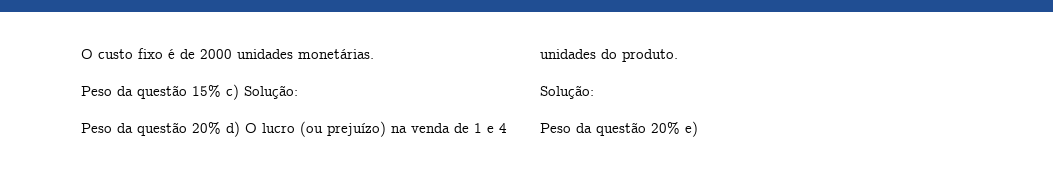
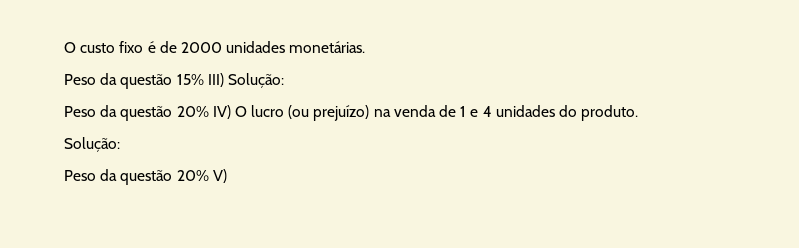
- Peso da questão 15% c) Solução:
- Peso da questão 20% d) O lucro (ou prejuízo) na venda de 1 e 4 unidades do produto.
+ Peso da questão 15% III) Solução:
+ Peso da questão 20% IV) O lucro (ou prejuízo) na venda de 1 e 4 unidades do produto.
- Peso da questão 20% e)
+ Peso da questão 20% V)

